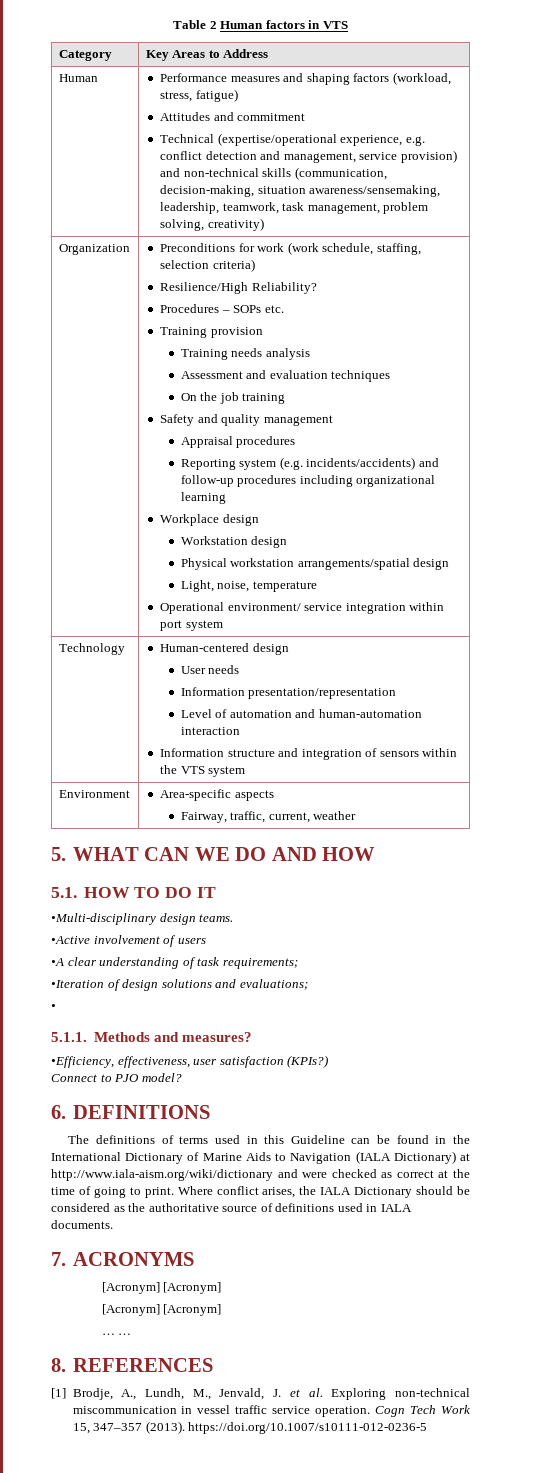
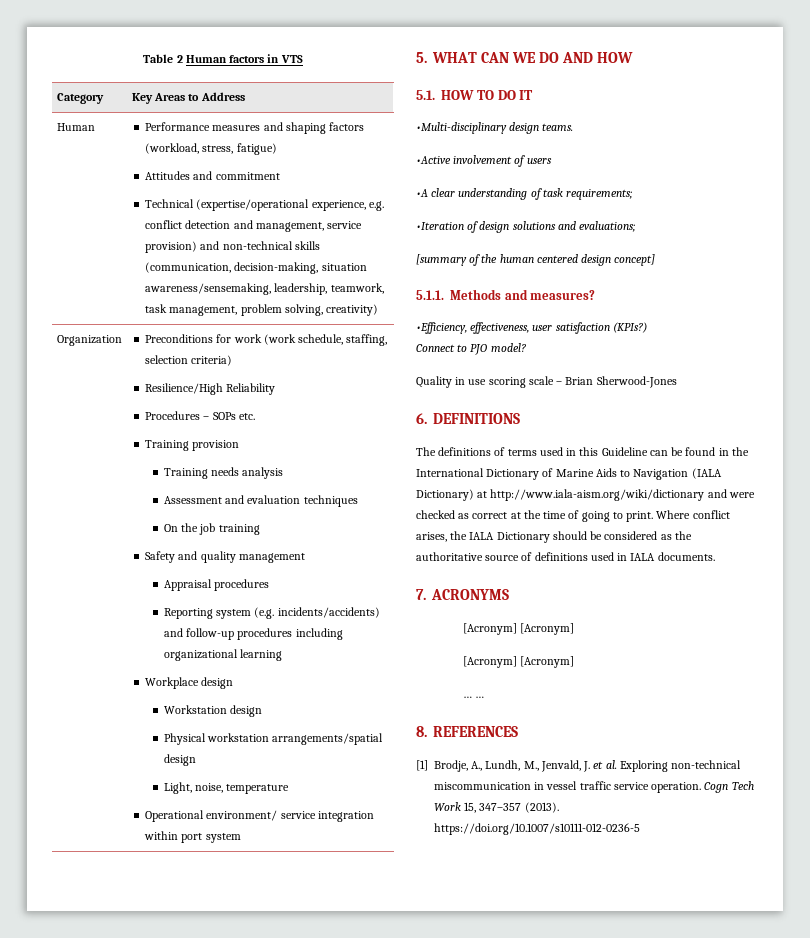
- Resilience/High Reliability?
+ Resilience/High Reliability
- Technology | Human-centered design
- User needs
- Information presentation/representation
- Level of automation and human-automation interaction
- Information structure and integration of sensors within the VTS system
- Environment | Area-specific aspects
- Fairway, traffic, current, weather
- •
+ [summary of the human centered design concept]
+ Quality in use scoring scale – Brian Sherwood-Jones

